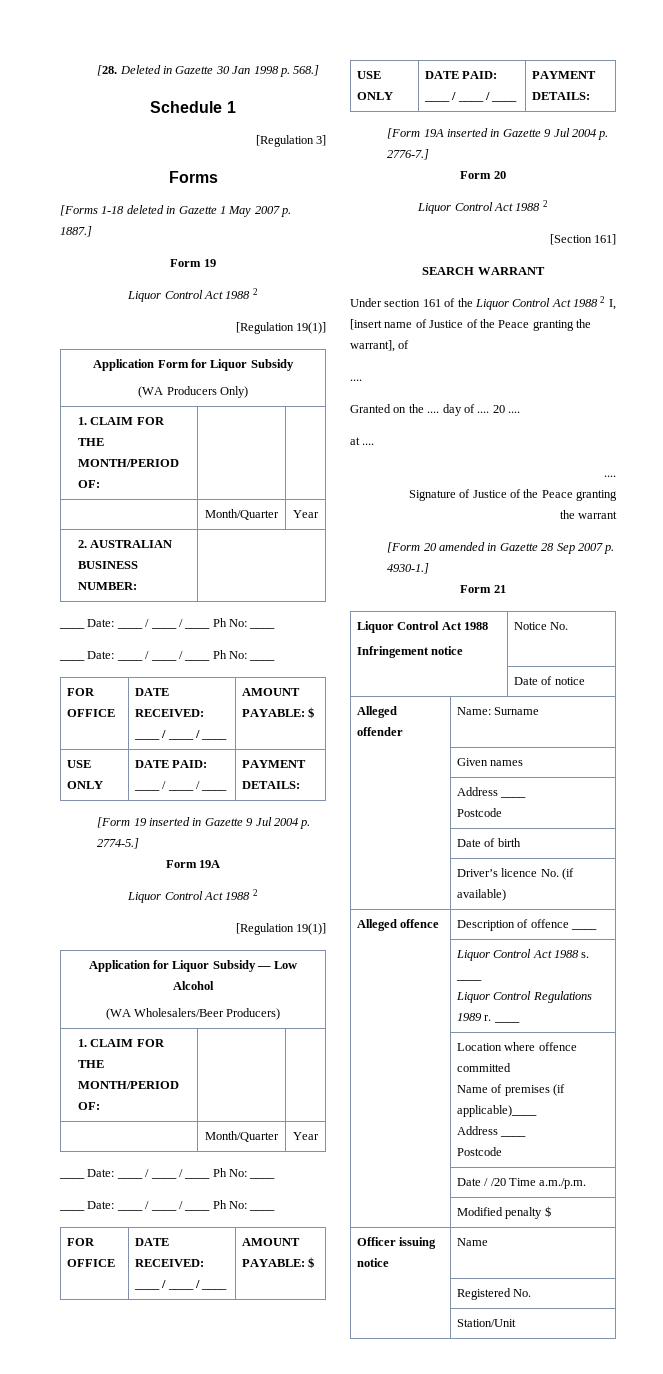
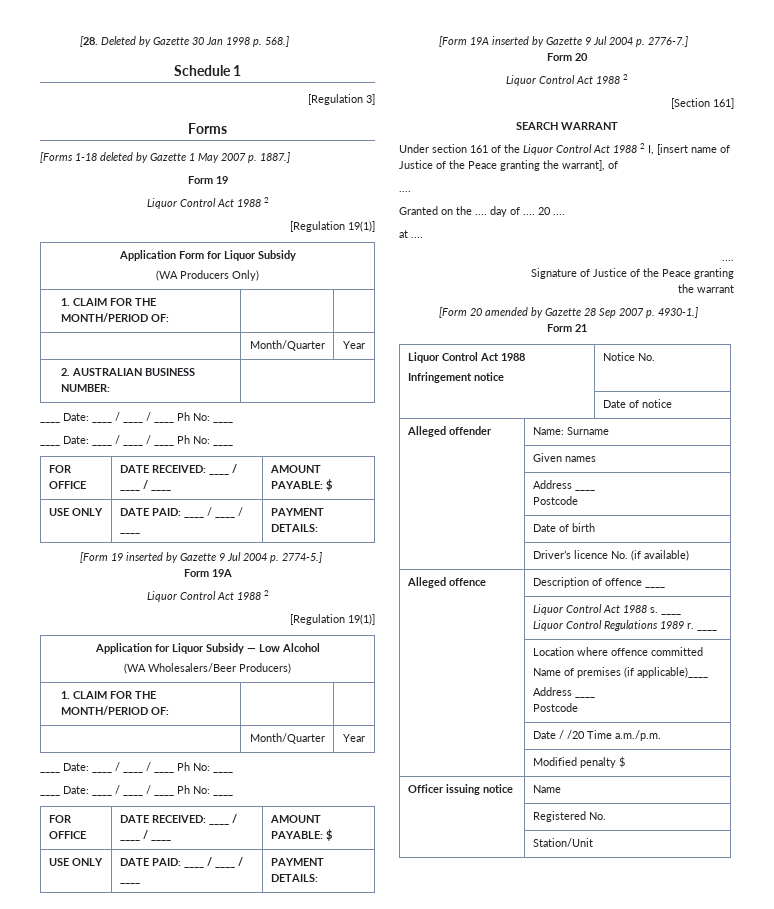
- [28. Deleted in Gazette 30 Jan 1998 p. 568.]
+ [28. Deleted by Gazette 30 Jan 1998 p. 568.]
- [Forms 1-18 deleted in Gazette 1 May 2007 p. 1887.]
+ [Forms 1-18 deleted by Gazette 1 May 2007 p. 1887.]
- [Form 19 inserted in Gazette 9 Jul 2004 p. 2774-5.]
+ [Form 19 inserted by Gazette 9 Jul 2004 p. 2774-5.]
- [Form 19A inserted in Gazette 9 Jul 2004 p. 2776-7.]
+ [Form 19A inserted by Gazette 9 Jul 2004 p. 2776-7.]
- [Form 20 amended in Gazette 28 Sep 2007 p. 4930-1.]
+ [Form 20 amended by Gazette 28 Sep 2007 p. 4930-1.]

